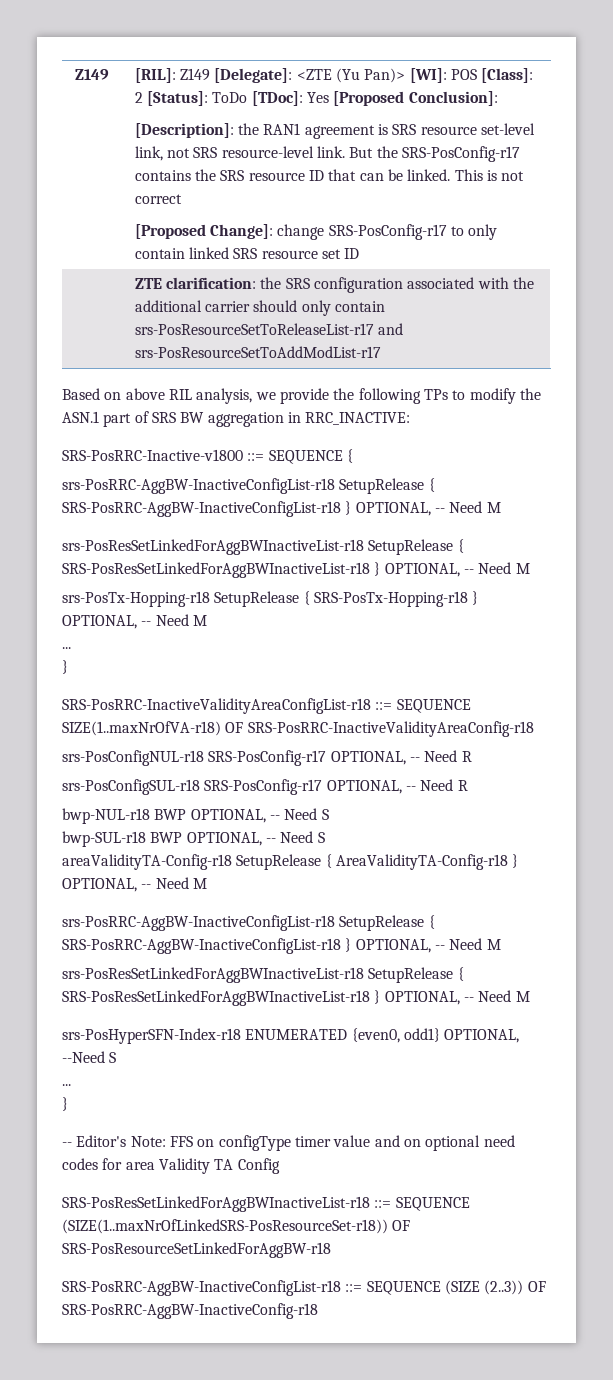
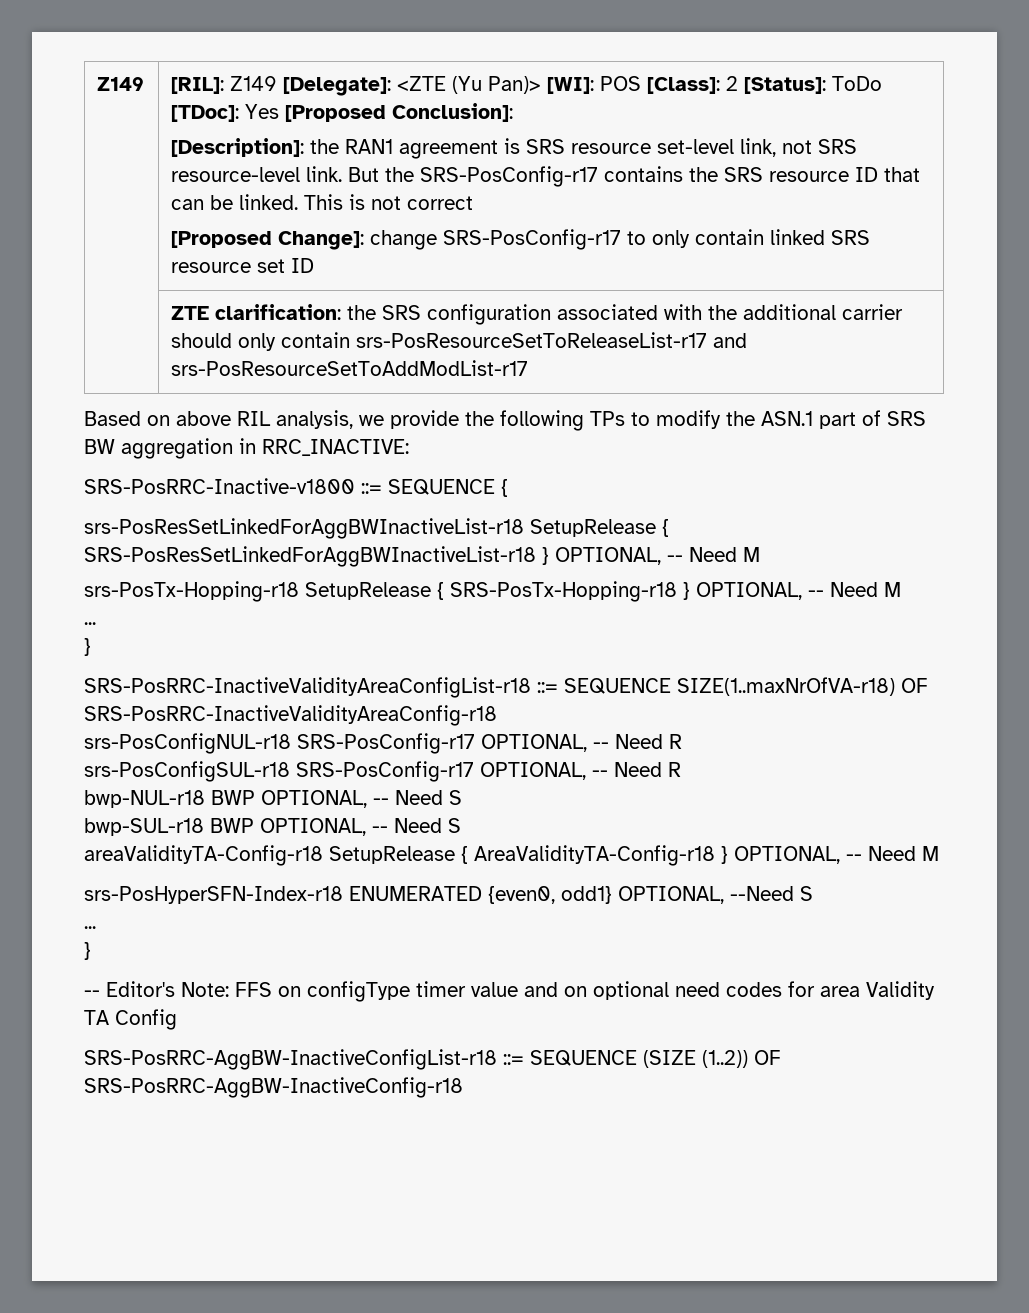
  SRS-PosRRC-Inactive-v1800 ::= SEQUENCE {
- srs-PosRRC-AggBW-InactiveConfigList-r18 SetupRelease { SRS-PosRRC-AggBW-InactiveConfigList-r18 } OPTIONAL, -- Need M
  areaValidityTA-Config-r18 SetupRelease { AreaValidityTA-Config-r18 } OPTIONAL, -- Need M
- srs-PosRRC-AggBW-InactiveConfigList-r18 SetupRelease { SRS-PosRRC-AggBW-InactiveConfigList-r18 } OPTIONAL, -- Need M
- srs-PosResSetLinkedForAggBWInactiveList-r18 SetupRelease { SRS-PosResSetLinkedForAggBWInactiveList-r18 } OPTIONAL, -- Need M
- SRS-PosResSetLinkedForAggBWInactiveList-r18 ::= SEQUENCE (SIZE(1..maxNrOfLinkedSRS-PosResourceSet-r18)) OF SRS-PosResourceSetLinkedForAggBW-r18
- SRS-PosRRC-AggBW-InactiveConfigList-r18 ::= SEQUENCE (SIZE (2..3)) OF SRS-PosRRC-AggBW-InactiveConfig-r18
+ SRS-PosRRC-AggBW-InactiveConfigList-r18 ::= SEQUENCE (SIZE (1..2)) OF SRS-PosRRC-AggBW-InactiveConfig-r18

